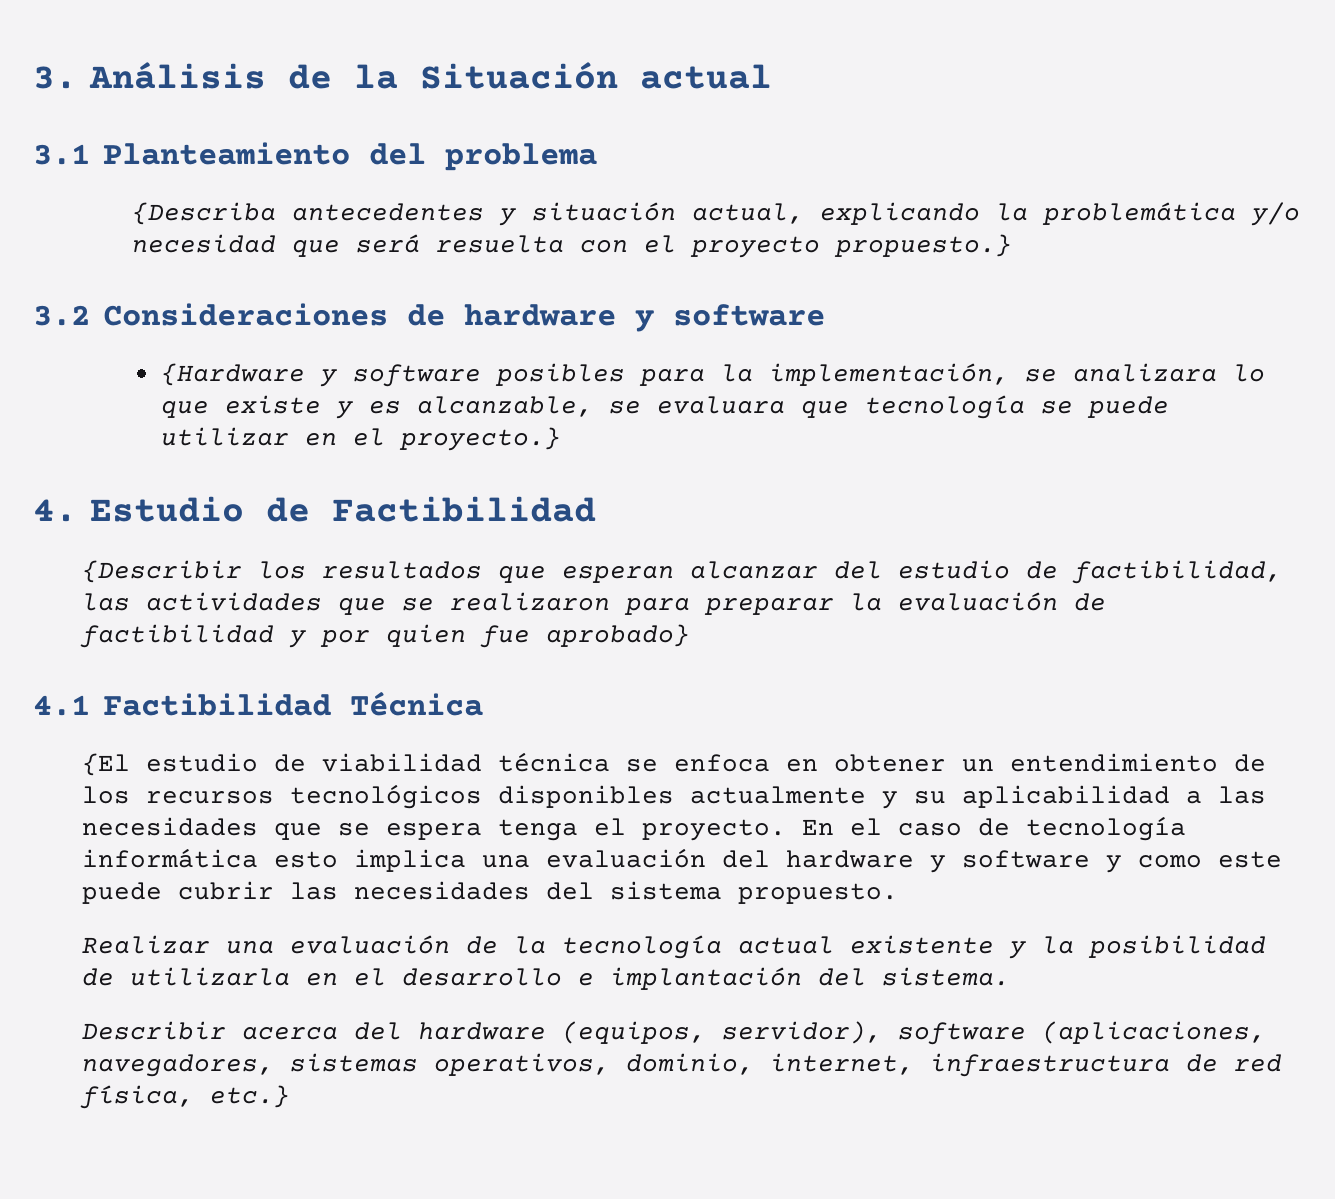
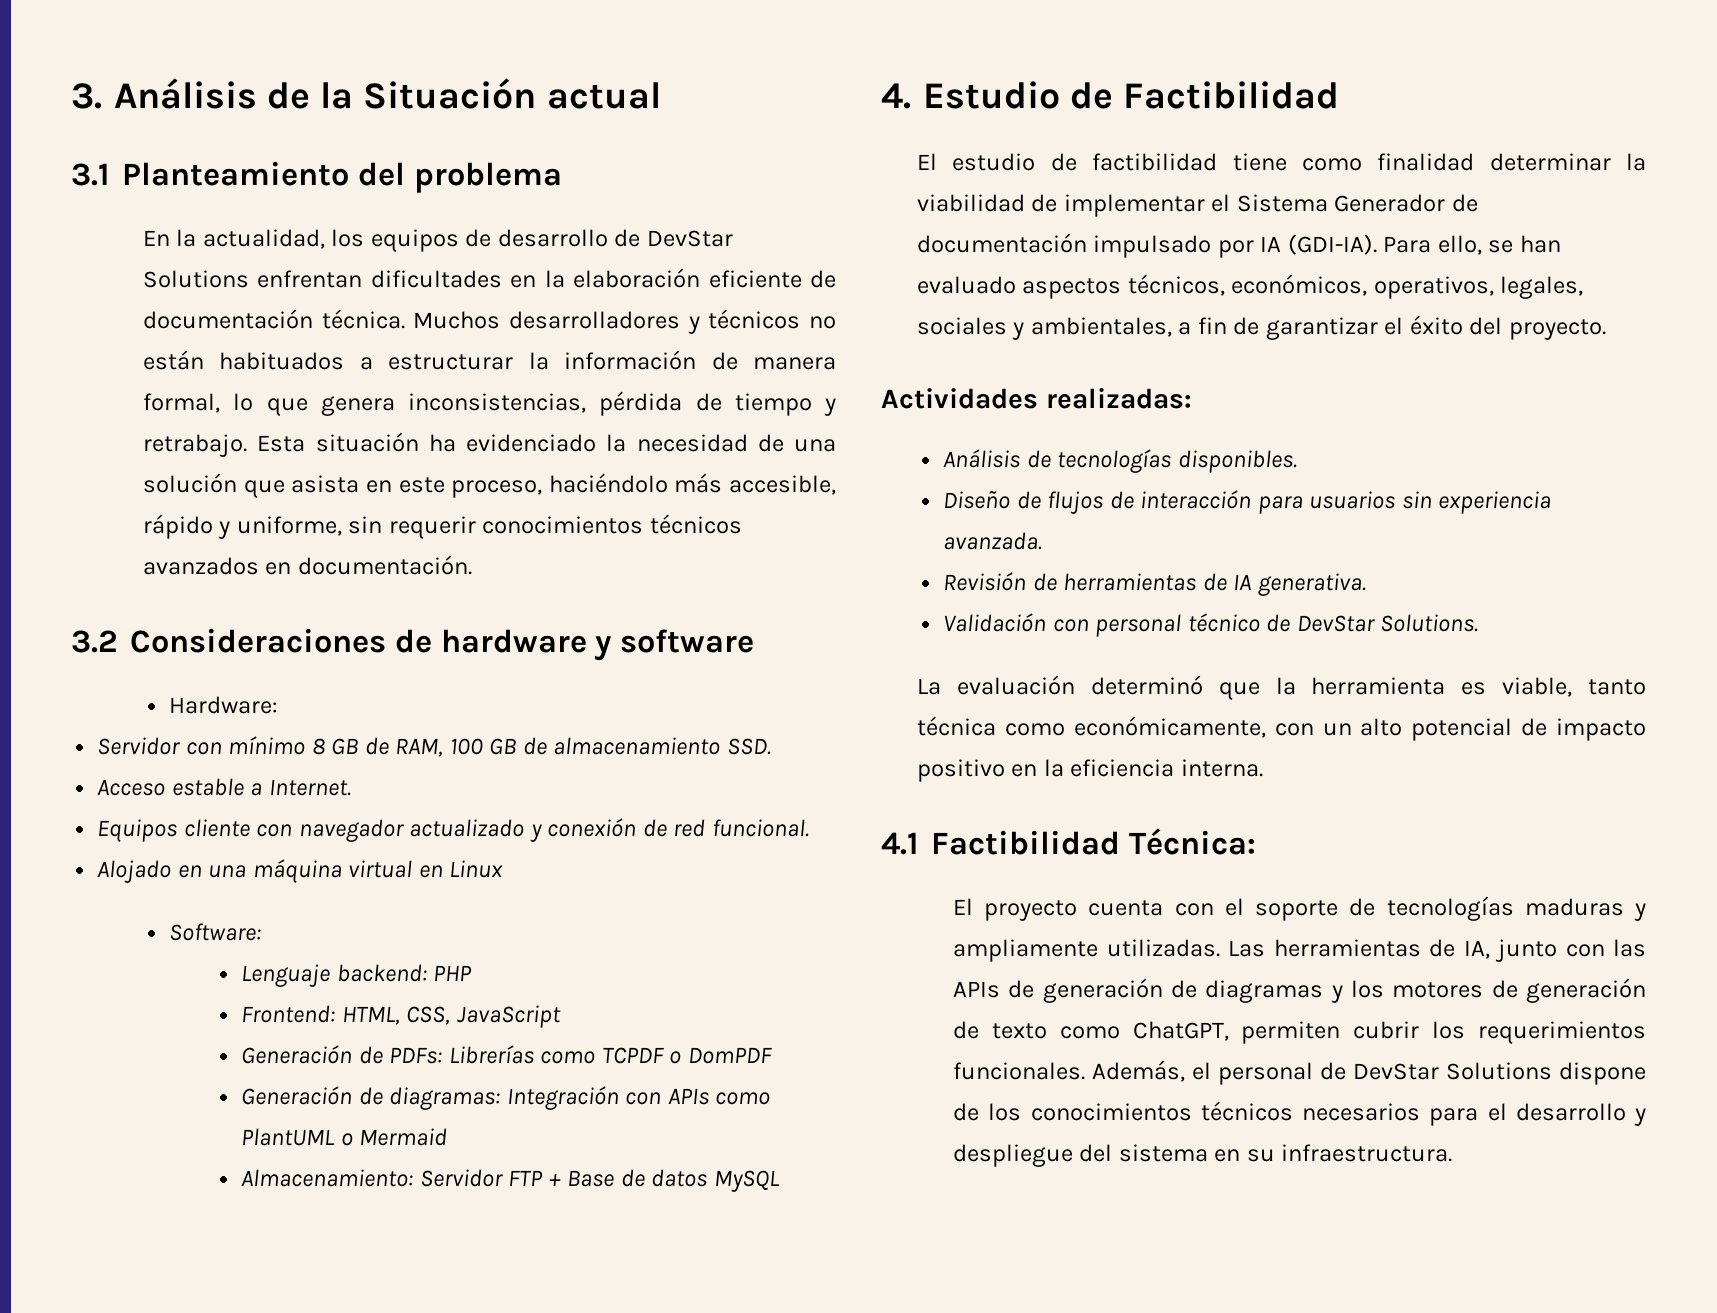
- {Describa antecedentes y situación actual, explicando la problemática y/o necesidad que será resuelta con el proyecto propuesto.}
+ En la actualidad, los equipos de desarrollo de DevStar Solutions enfrentan dificultades en la elaboración eficiente de documentación técnica. Muchos desarrolladores y técnicos no están habituados a estructurar la información de manera formal, lo que genera inconsistencias, pérdida de tiempo y retrabajo. Esta situación ha evidenciado la necesidad de una solución que asista en este proceso, haciéndolo más accesible, rápido y uniforme, sin requerir conocimientos técnicos avanzados en documentación.
- {Hardware y software posibles para la implementación, se analizara lo que existe y es alcanzable, se evaluara que tecnología se puede utilizar en el proyecto.}
+ Hardware:
+ Servidor con mínimo 8 GB de RAM, 100 GB de almacenamiento SSD.
+ Acceso estable a Internet.
+ Equipos cliente con navegador actualizado y conexión de red funcional.
+ Alojado en una máquina virtual en Linux
+ Software:
+ Lenguaje backend: PHP
+ Frontend: HTML, CSS, JavaScript
+ Generación de PDFs: Librerías como TCPDF o DomPDF
+ Generación de diagramas: Integración con APIs como PlantUML o Mermaid
+ Almacenamiento: Servidor FTP + Base de datos MySQL
  4. Estudio de Factibilidad
- {Describir los resultados que esperan alcanzar del estudio de factibilidad, las actividades que se realizaron para preparar la evaluación de factibilidad y por quien fue aprobado}
- 4.1 Factibilidad Técnica
- {El estudio de viabilidad técnica se enfoca en obtener un entendimiento de los recursos tecnológicos disponibles actualmente y su aplicabilidad a las necesidades que se espera tenga el proyecto. En el caso de tecnología informática esto implica una evaluación del hardware y software y como este puede cubrir las necesidades del sistema propuesto.
- Realizar una evaluación de la tecnología actual existente y la posibilidad de utilizarla en el desarrollo e implantación del sistema.
- Describir acerca del hardware (equipos, servidor), software (aplicaciones, navegadores, sistemas operativos, dominio, internet, infraestructura de red física, etc.}
+ El estudio de factibilidad tiene como finalidad determinar la viabilidad de implementar el Sistema Generador de documentación impulsado por IA (GDI-IA). Para ello, se han evaluado aspectos técnicos, económicos, operativos, legales, sociales y ambientales, a fin de garantizar el éxito del proyecto.
+ Actividades realizadas:
+ Análisis de tecnologías disponibles.
+ Diseño de flujos de interacción para usuarios sin experiencia avanzada.
+ Revisión de herramientas de IA generativa.
+ Validación con personal técnico de DevStar Solutions.
+ La evaluación determinó que la herramienta es viable, tanto técnica como económicamente, con un alto potencial de impacto positivo en la eficiencia interna.
+ 4.1 Factibilidad Técnica:
+ El proyecto cuenta con el soporte de tecnologías maduras y ampliamente utilizadas. Las herramientas de IA, junto con las APIs de generación de diagramas y los motores de generación de texto como ChatGPT, permiten cubrir los requerimientos funcionales. Además, el personal de DevStar Solutions dispone de los conocimientos técnicos necesarios para el desarrollo y despliegue del sistema en su infraestructura.

